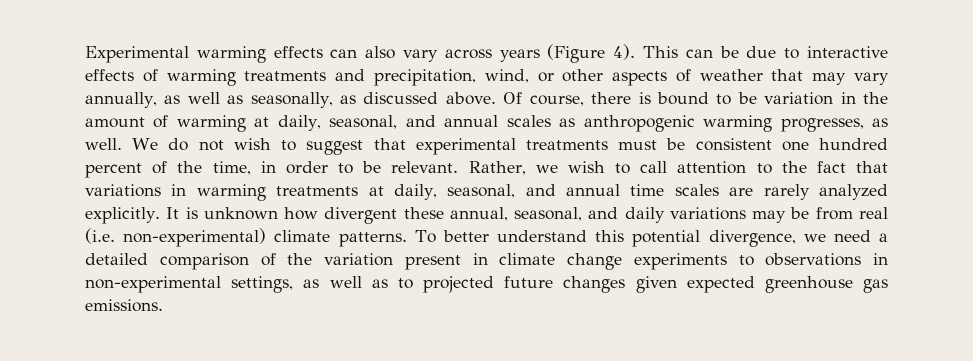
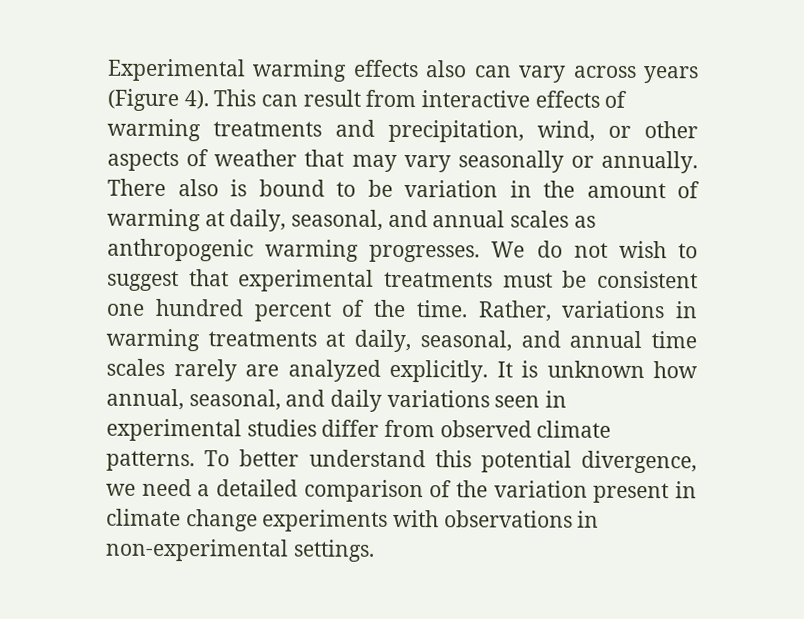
- Experimental warming effects can also vary across years (Figure 4).
+ Experimental warming effects also can vary across years (Figure 4).
- This can be due to interactive effects of warming treatments and precipitation, wind, or other aspects of weather that may vary annually, as well as seasonally, as discussed above. Of course, there is bound to be variation in the amount of warming at daily, seasonal, and annual scales as anthropogenic warming progresses, as well.
+ This can result from interactive effects of warming treatments and precipitation, wind, or other aspects of weather that may vary seasonally or annually. There also is bound to be variation in the amount of warming at daily, seasonal, and annual scales as anthropogenic warming progresses.
- We do not wish to suggest that experimental treatments must be consistent one hundred percent of the time, in order to be relevant. Rather, we wish to call attention to the fact that variations in warming treatments at daily, seasonal, and annual time scales are rarely analyzed explicitly.
+ We do not wish to suggest that experimental treatments must be consistent one hundred percent of the time. Rather, variations in warming treatments at daily, seasonal, and annual time scales rarely are analyzed explicitly.
- It is unknown how divergent these annual, seasonal, and daily variations may be from real (i.e. non-experimental) climate patterns.
+ It is unknown how annual, seasonal, and daily variations seen in experimental studies differ from observed climate patterns.
- To better understand this potential divergence, we need a detailed comparison of the variation present in climate change experiments to observations in non-experimental settings, as well as to projected future changes given expected greenhouse gas emissions.
+ To better understand this potential divergence, we need a detailed comparison of the variation present in climate change experiments with observations in non-experimental settings.

